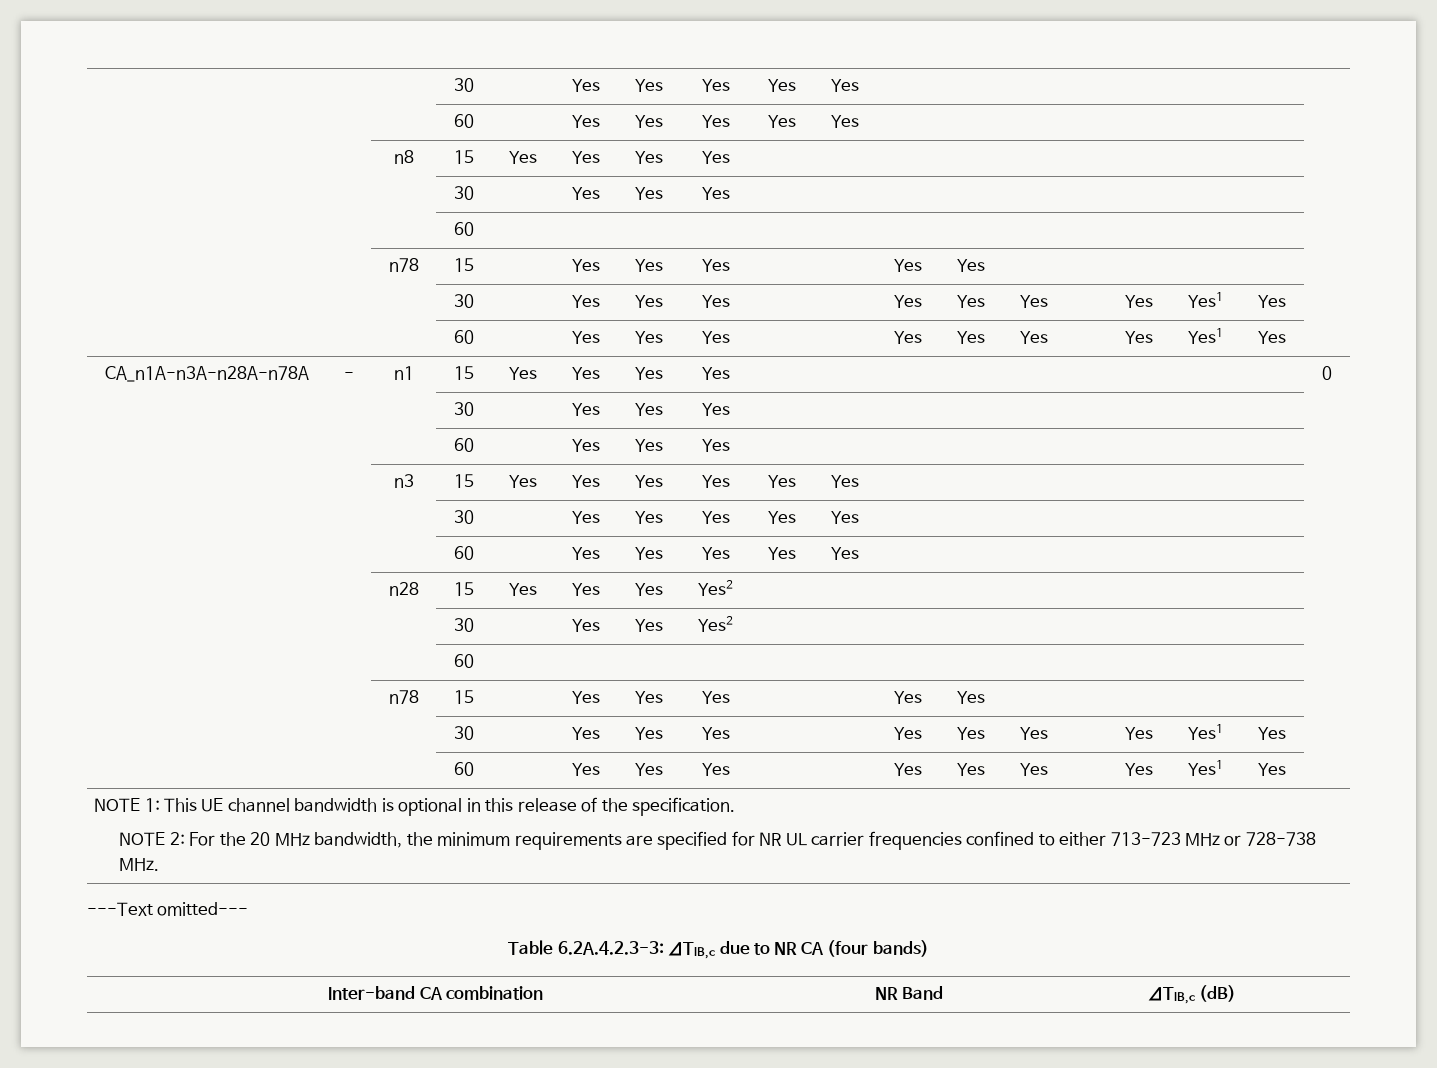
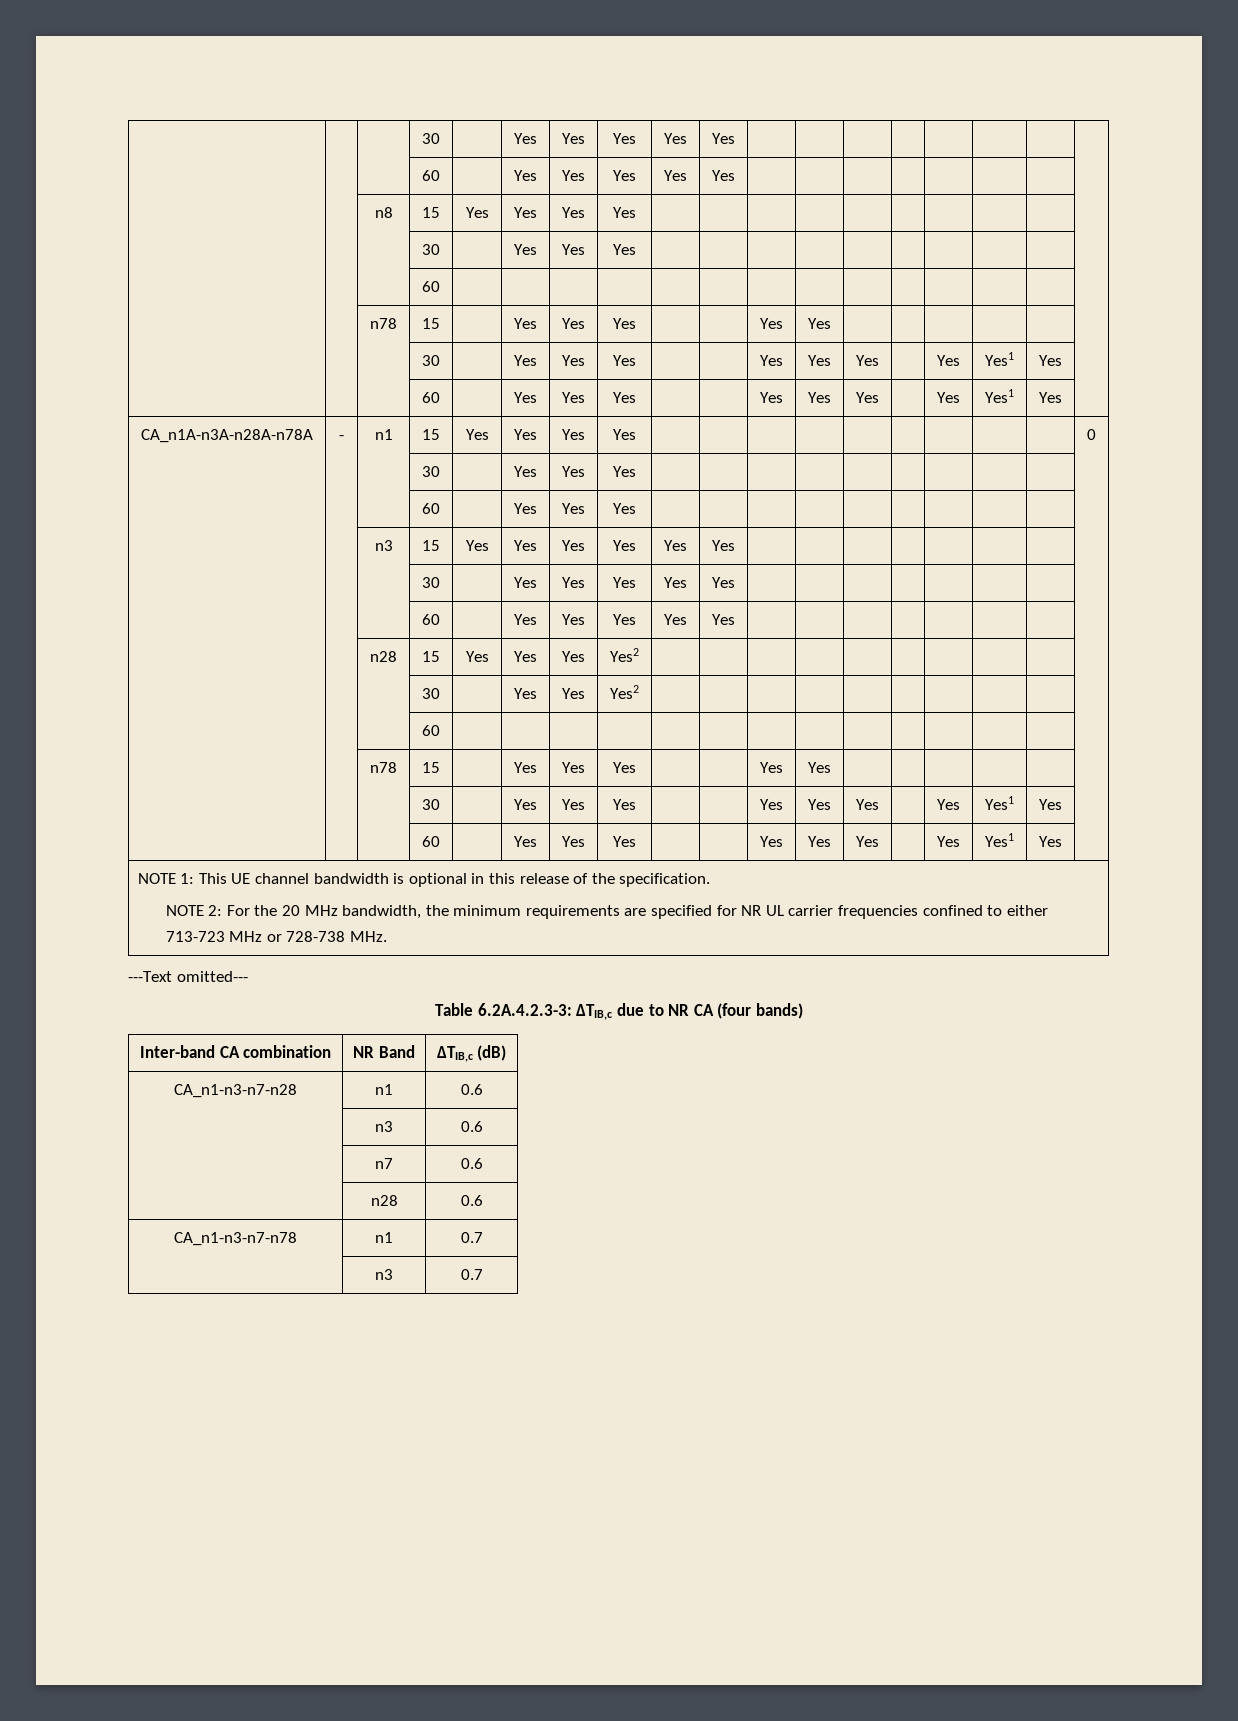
+ CA_n1-n3-n7-n28 | n1 | 0.6
+ | n3 | 0.6
+ | n7 | 0.6
+ | n28 | 0.6
+ CA_n1-n3-n7-n78 | n1 | 0.7
+ | n3 | 0.7

